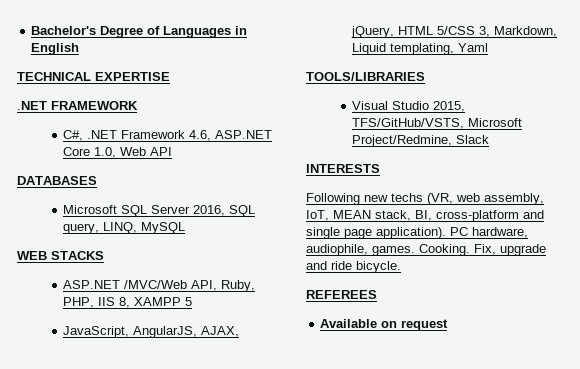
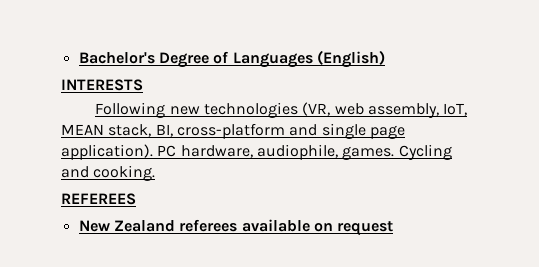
- Bachelor's Degree of Languages in English
- TECHNICAL EXPERTISE
- .NET FRAMEWORK
- C#, .NET Framework 4.6, ASP.NET Core 1.0, Web API
- DATABASES
- Microsoft SQL Server 2016, SQL query, LINQ, MySQL
- WEB STACKS
- ASP.NET /MVC/Web API, Ruby, PHP, IIS 8, XAMPP 5
- JavaScript, AngularJS, AJAX, jQuery, HTML 5/CSS 3, Markdown, Liquid templating, Yaml
- TOOLS/LIBRARIES
- Visual Studio 2015, TFS/GitHub/VSTS, Microsoft Project/Redmine, Slack
+ Bachelor's Degree of Languages (English)
- Following new techs (VR, web assembly, IoT, MEAN stack, BI, cross-platform and single page application).
+ Following new technologies (VR, web assembly, IoT, MEAN stack, BI, cross-platform and single page application).
- Cooking. Fix, upgrade and ride bicycle.
+ Cycling and cooking.
  REFEREES
- Available on request
+ New Zealand referees available on request

